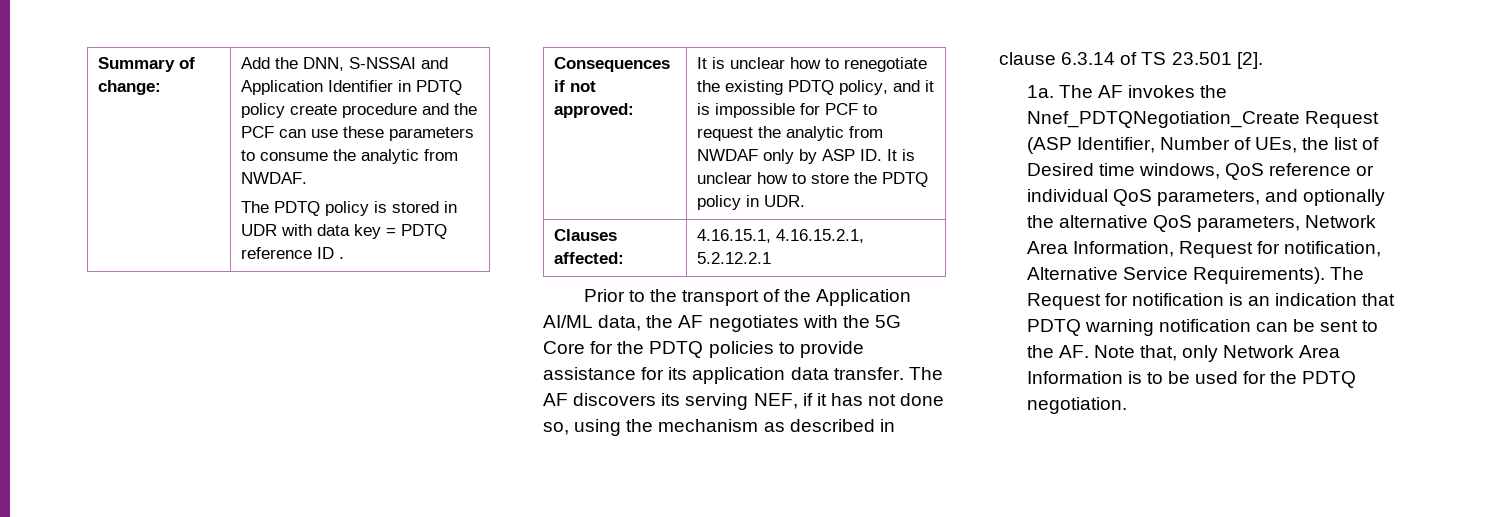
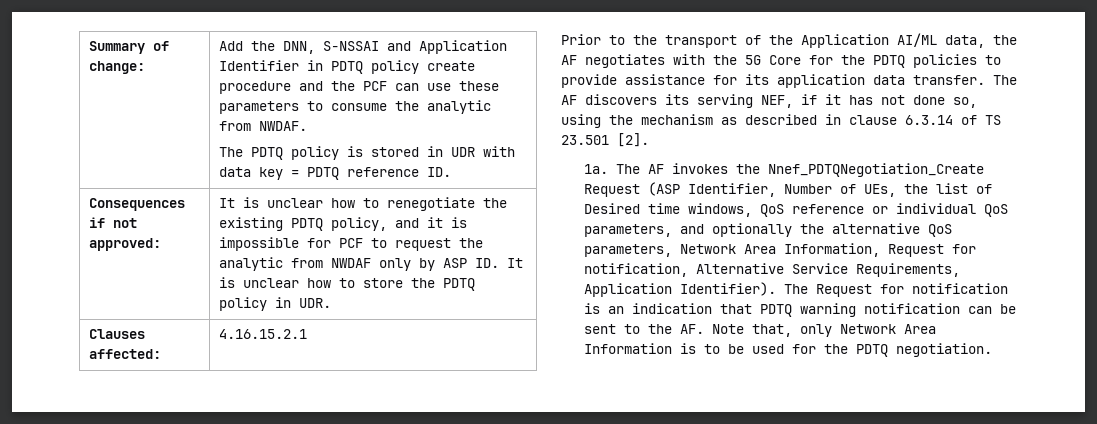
- The PDTQ policy is stored in UDR with data key = PDTQ reference ID .
+ The PDTQ policy is stored in UDR with data key = PDTQ reference ID.
- Clauses affected: | 4.16.15.1, 4.16.15.2.1, 5.2.12.2.1
+ Clauses affected: | 4.16.15.2.1
- The AF invokes the Nnef_PDTQNegotiation_Create Request (ASP Identifier, Number of UEs, the list of Desired time windows, QoS reference or individual QoS parameters, and optionally the alternative QoS parameters, Network Area Information, Request for notification, Alternative Service Requirements).
+ The AF invokes the Nnef_PDTQNegotiation_Create Request (ASP Identifier, Number of UEs, the list of Desired time windows, QoS reference or individual QoS parameters, and optionally the alternative QoS parameters, Network Area Information, Request for notification, Alternative Service Requirements, Application Identifier).

